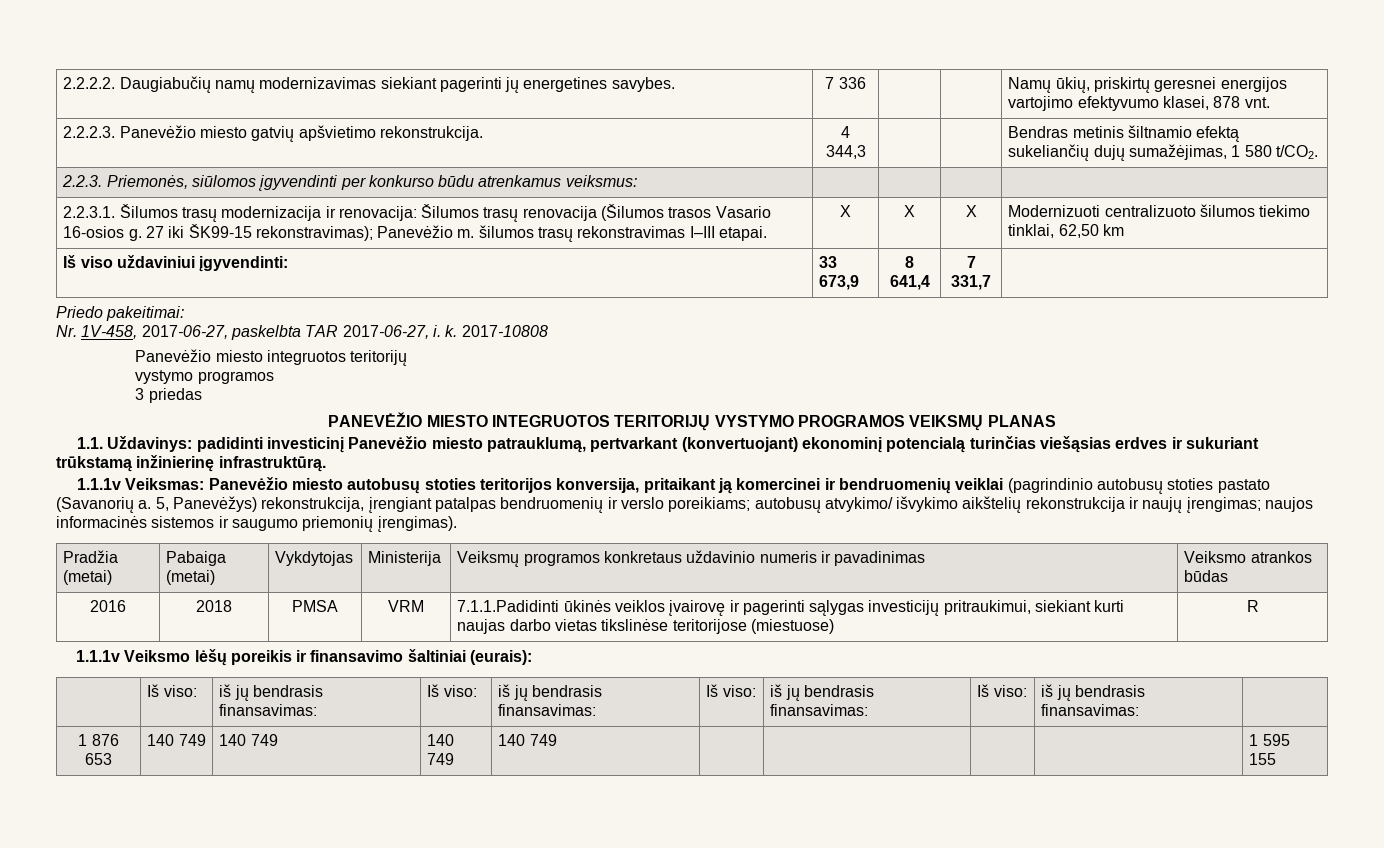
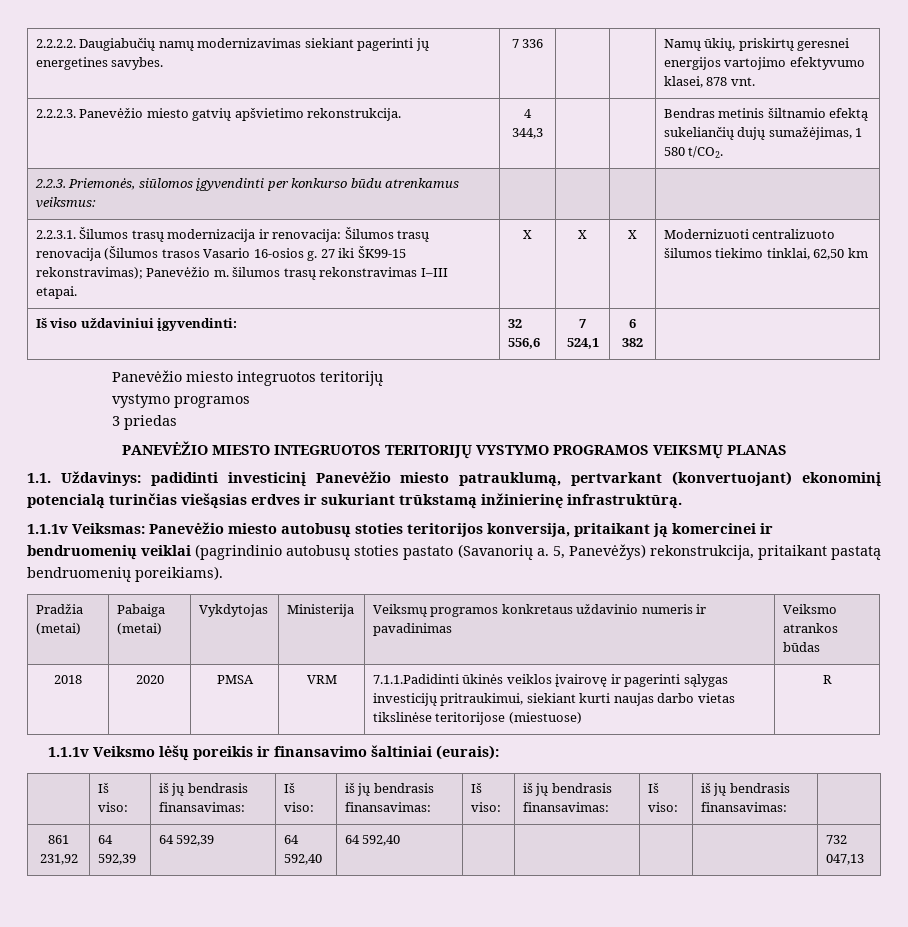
- Iš viso uždaviniui įgyvendinti: | 33 673,9 | 8 641,4 | 7 331,7 |
- Priedo pakeitimai:
- Nr. 1V-458, 2017-06-27, paskelbta TAR 2017-06-27, i. k. 2017-10808
+ Iš viso uždaviniui įgyvendinti: | 32 556,6 | 7 524,1 | 6 382 |
- 5, Panevėžys) rekonstrukcija, įrengiant patalpas bendruomenių ir verslo poreikiams; autobusų atvykimo/ išvykimo aikštelių rekonstrukcija ir naujų įrengimas; naujos informacinės sistemos ir saugumo priemonių įrengimas).
+ 5, Panevėžys) rekonstrukcija, pritaikant pastatą bendruomenių poreikiams).
- 2016 | 2018 | PMSA | VRM | 7.1.1.Padidinti ūkinės veiklos įvairovę ir pagerinti sąlygas investicijų pritraukimui, siekiant kurti naujas darbo vietas tikslinėse teritorijose (miestuose) | R
+ 2018 | 2020 | PMSA | VRM | 7.1.1.Padidinti ūkinės veiklos įvairovę ir pagerinti sąlygas investicijų pritraukimui, siekiant kurti naujas darbo vietas tikslinėse teritorijose (miestuose) | R
- 1 876 653 | 140 749 | 140 749 | 140 749 | 140 749 | | | | | 1 595 155
+ 861 231,92 | 64 592,39 | 64 592,39 | 64 592,40 | 64 592,40 | | | | | 732 047,13

